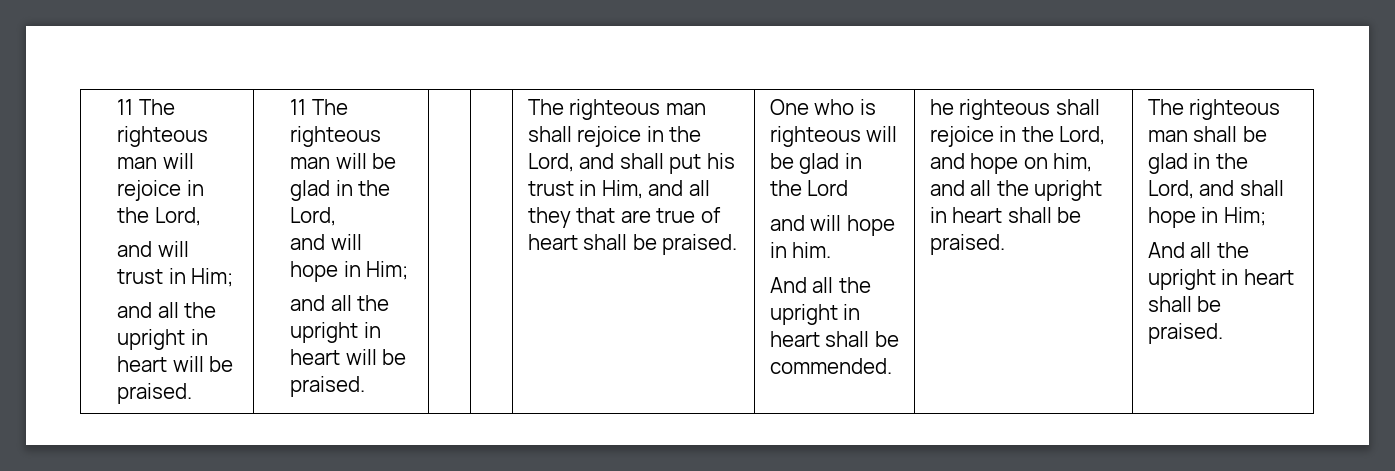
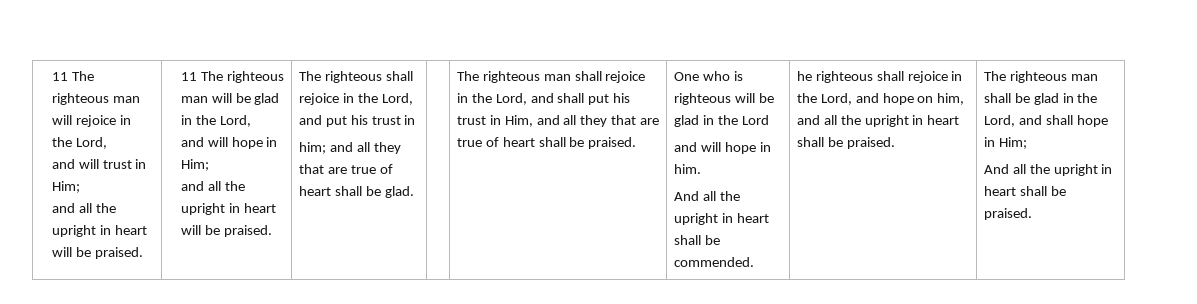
+ The righteous shall rejoice in the Lord, and put his trust in
+ him; and all they that are true of heart shall be glad.

